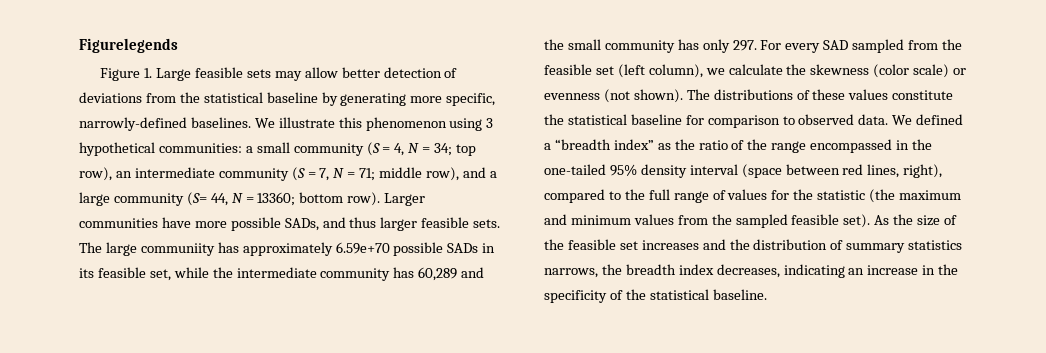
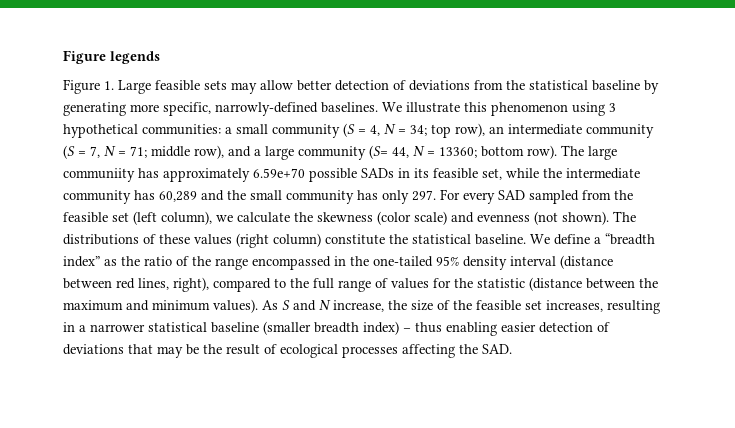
- Figurelegends
+ Figure legends
- Larger communities have more possible SADs, and thus larger feasible sets.
- The large communiity has approximately 6.59e+70 possible SADs in its feasible set, while the intermediate community has 60,289 and the small community has only 297. For every SAD sampled from the feasible set (left column), we calculate the skewness (color scale) or evenness (not shown).
+ The large communiity has approximately 6.59e+70 possible SADs in its feasible set, while the intermediate community has 60,289 and the small community has only 297. For every SAD sampled from the feasible set (left column), we calculate the skewness (color scale) and evenness (not shown).
- The distributions of these values constitute the statistical baseline for comparison to observed data. We defined a “breadth index” as the ratio of the range encompassed in the one-tailed 95% density interval (space between red lines, right), compared to the full range of values for the statistic (the maximum and minimum values from the sampled feasible set). As the size of the feasible set increases and the distribution of summary statistics narrows, the breadth index decreases, indicating an increase in the specificity of the statistical baseline.
+ The distributions of these values (right column) constitute the statistical baseline. We define a “breadth index” as the ratio of the range encompassed in the one-tailed 95% density interval (distance between red lines, right), compared to the full range of values for the statistic (distance between the maximum and minimum values). As S and N increase, the size of the feasible set increases, resulting in a narrower statistical baseline (smaller breadth index) – thus enabling easier detection of deviations that may be the result of ecological processes affecting the SAD.

